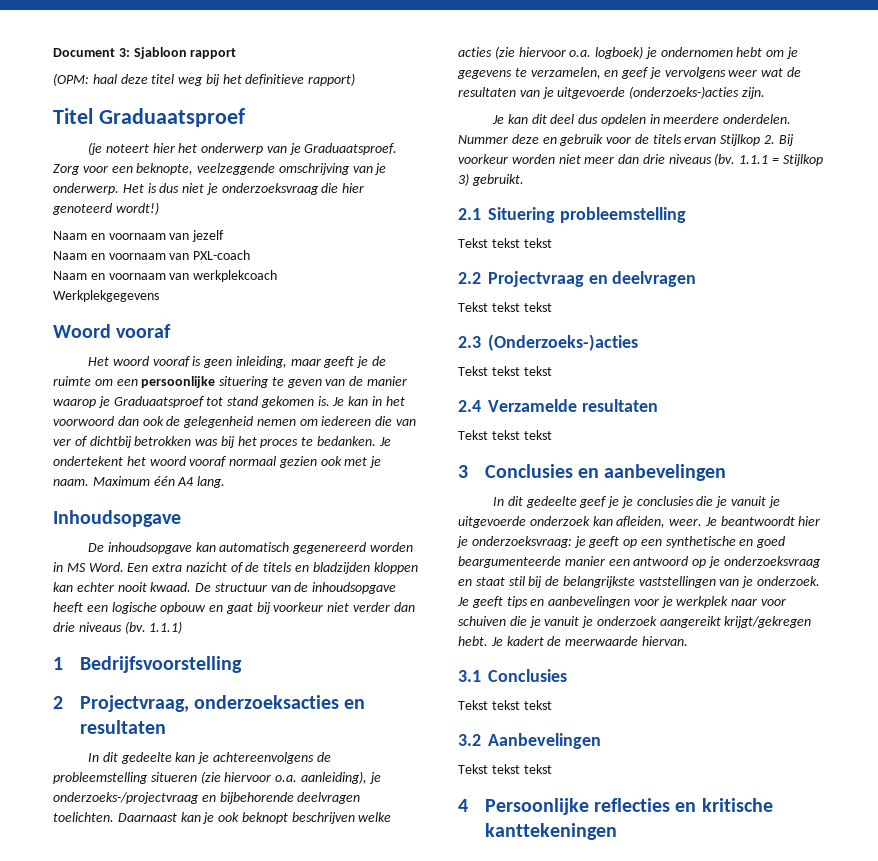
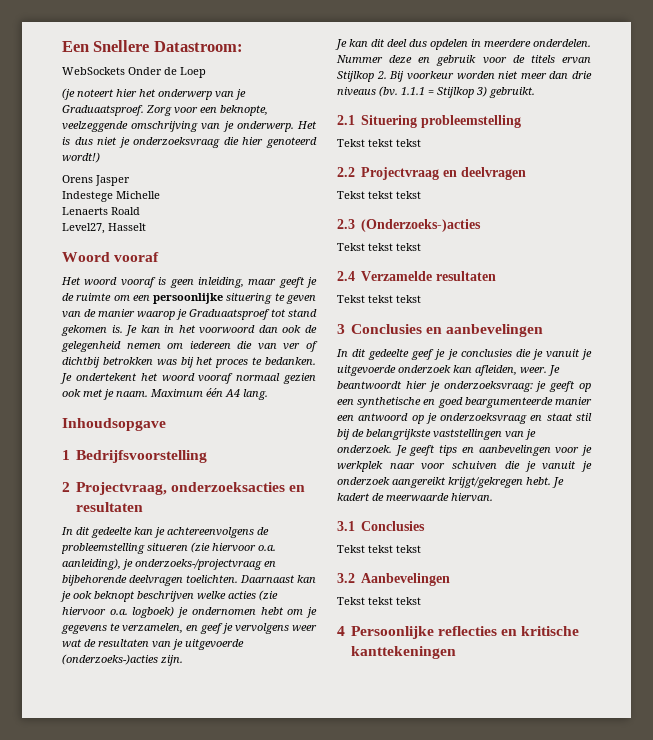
- Document 3: Sjabloon rapport
- (OPM: haal deze titel weg bij het definitieve rapport)
- Titel Graduaatsproef
+ Een Snellere Datastroom:
+ WebSockets Onder de Loep
- Naam en voornaam van jezelf
- Naam en voornaam van PXL-coach
- Naam en voornaam van werkplekcoach
- Werkplekgegevens
+ Orens Jasper
+ Indestege Michelle
+ Lenaerts Roald
+ Level27, Hasselt
- De inhoudsopgave kan automatisch gegenereerd worden in MS Word. Een extra nazicht of de titels en bladzijden kloppen kan echter nooit kwaad. De structuur van de inhoudsopgave heeft een logische opbouw en gaat bij voorkeur niet verder dan drie niveaus (bv. 1.1.1)

